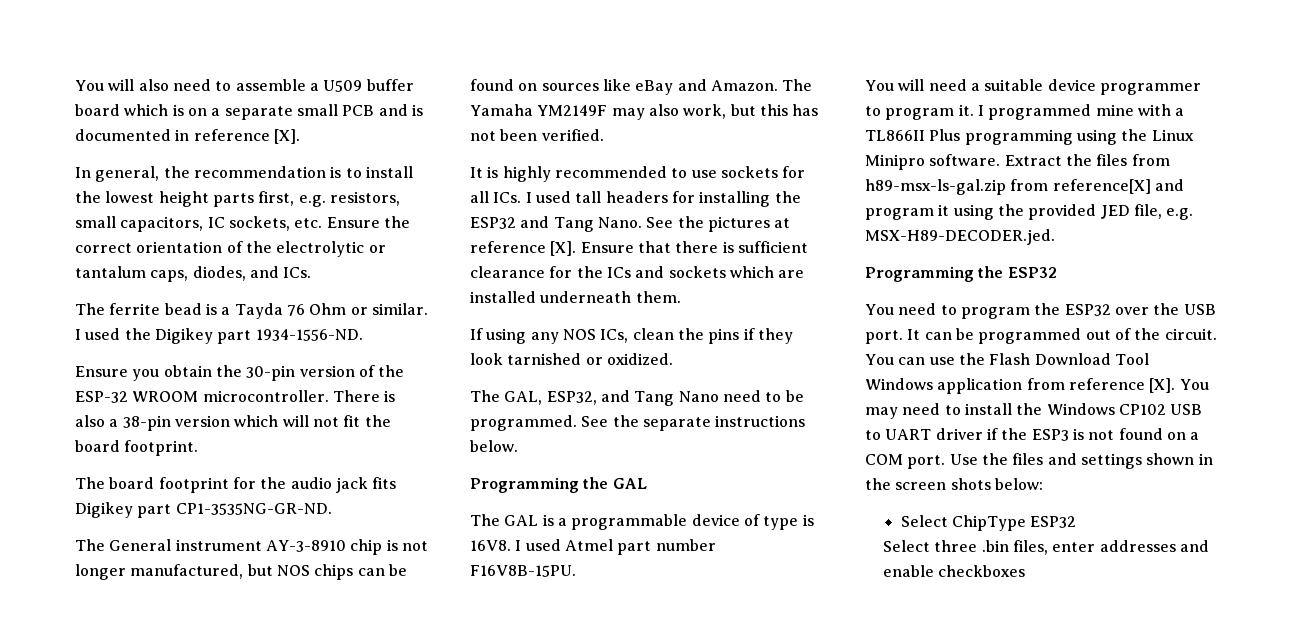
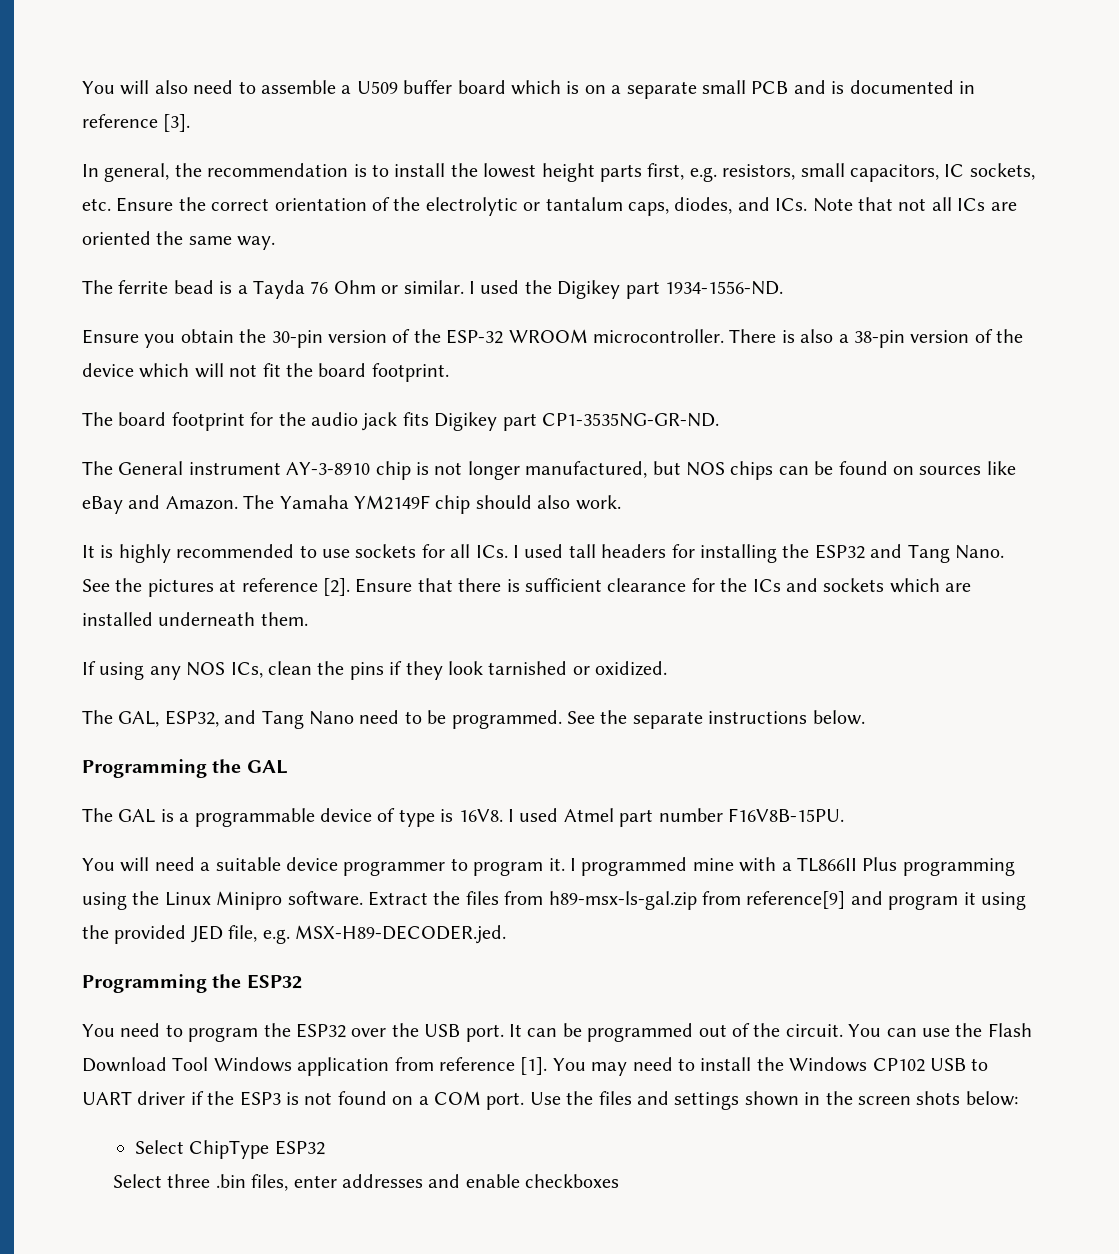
- You will also need to assemble a U509 buffer board which is on a separate small PCB and is documented in reference [X].
+ You will also need to assemble a U509 buffer board which is on a separate small PCB and is documented in reference [3].
- In general, the recommendation is to install the lowest height parts first, e.g. resistors, small capacitors, IC sockets, etc. Ensure the correct orientation of the electrolytic or tantalum caps, diodes, and ICs.
+ In general, the recommendation is to install the lowest height parts first, e.g. resistors, small capacitors, IC sockets, etc. Ensure the correct orientation of the electrolytic or tantalum caps, diodes, and ICs. Note that not all ICs are oriented the same way.
- There is also a 38-pin version which will not fit the board footprint.
+ There is also a 38-pin version of the device which will not fit the board footprint.
- The Yamaha YM2149F may also work, but this has not been verified.
+ The Yamaha YM2149F chip should also work.
- See the pictures at reference [X]. Ensure that there is sufficient clearance for the ICs and sockets which are installed underneath them.
+ See the pictures at reference [2]. Ensure that there is sufficient clearance for the ICs and sockets which are installed underneath them.
- Extract the files from h89-msx-ls-gal.zip from reference[X] and program it using the provided JED file, e.g. MSX-H89-DECODER.jed.
+ Extract the files from h89-msx-ls-gal.zip from reference[9] and program it using the provided JED file, e.g. MSX-H89-DECODER.jed.
- You can use the Flash Download Tool Windows application from reference [X]. You may need to install the Windows CP102 USB to UART driver if the ESP3 is not found on a COM port.
+ You can use the Flash Download Tool Windows application from reference [1]. You may need to install the Windows CP102 USB to UART driver if the ESP3 is not found on a COM port.

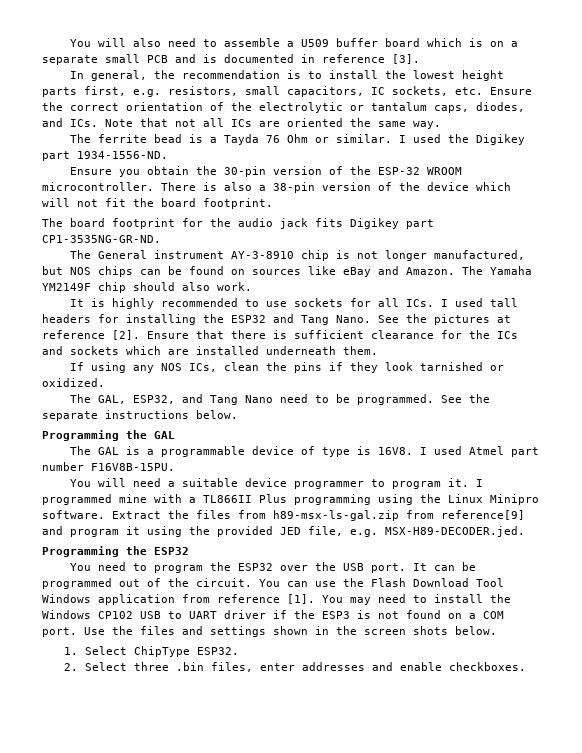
- Use the files and settings shown in the screen shots below:
- Select ChipType ESP32
- Select three .bin files, enter addresses and enable checkboxes
+ Use the files and settings shown in the screen shots below.
+ 1. Select ChipType ESP32.
+ 2. Select three .bin files, enter addresses and enable checkboxes.

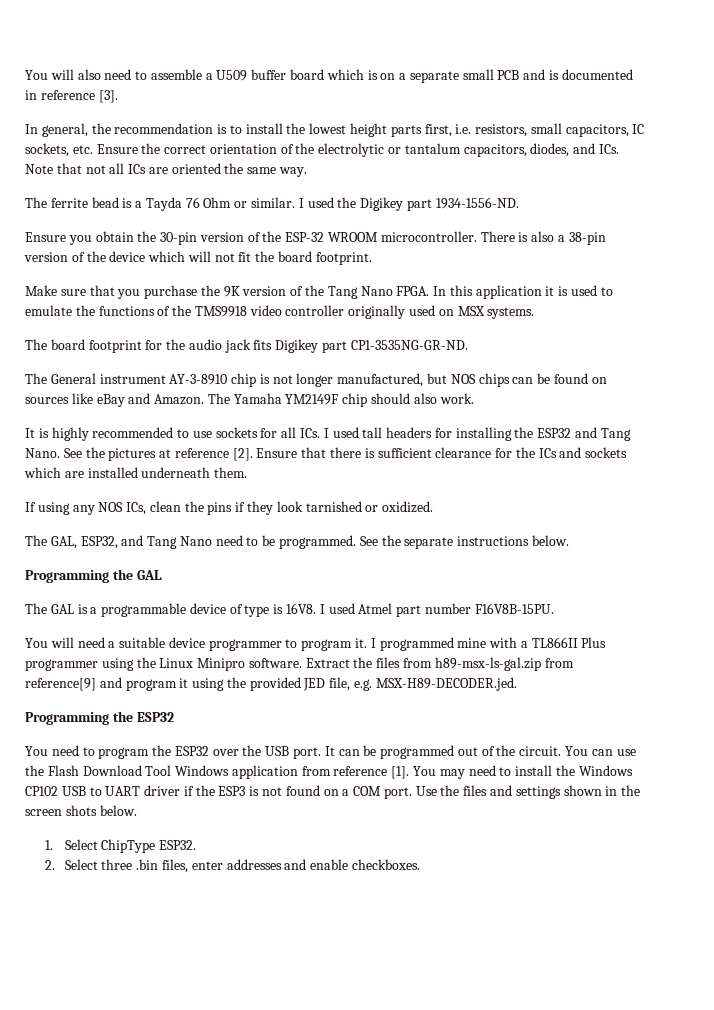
- In general, the recommendation is to install the lowest height parts first, e.g. resistors, small capacitors, IC sockets, etc. Ensure the correct orientation of the electrolytic or tantalum caps, diodes, and ICs. Note that not all ICs are oriented the same way.
+ In general, the recommendation is to install the lowest height parts first, i.e. resistors, small capacitors, IC sockets, etc. Ensure the correct orientation of the electrolytic or tantalum capacitors, diodes, and ICs. Note that not all ICs are oriented the same way.
+ Make sure that you purchase the 9K version of the Tang Nano FPGA. In this application it is used to emulate the functions of the TMS9918 video controller originally used on MSX systems.
- I programmed mine with a TL866II Plus programming using the Linux Minipro software.
+ I programmed mine with a TL866II Plus programmer using the Linux Minipro software.

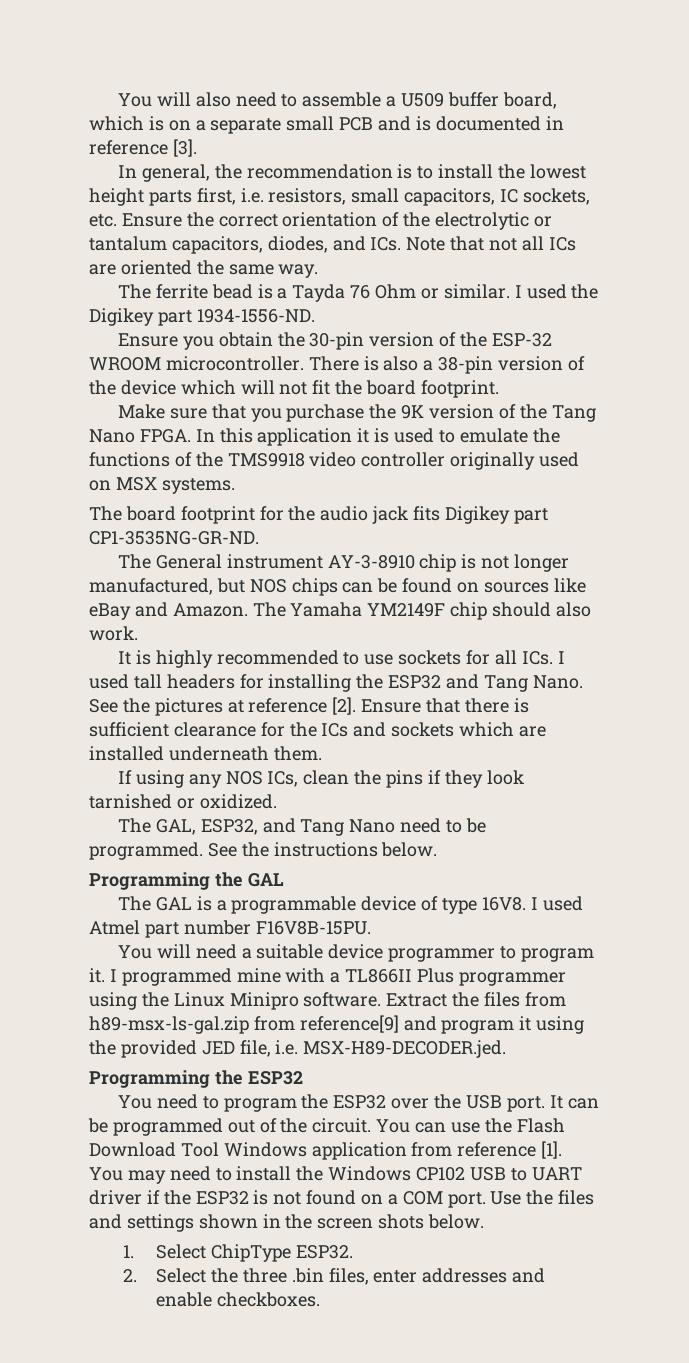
- You will also need to assemble a U509 buffer board which is on a separate small PCB and is documented in reference [3].
+ You will also need to assemble a U509 buffer board, which is on a separate small PCB and is documented in reference [3].
- See the separate instructions below.
+ See the instructions below.
- The GAL is a programmable device of type is 16V8.
+ The GAL is a programmable device of type 16V8.
- Extract the files from h89-msx-ls-gal.zip from reference[9] and program it using the provided JED file, e.g. MSX-H89-DECODER.jed.
+ Extract the files from h89-msx-ls-gal.zip from reference[9] and program it using the provided JED file, i.e. MSX-H89-DECODER.jed.
- You may need to install the Windows CP102 USB to UART driver if the ESP3 is not found on a COM port.
+ You may need to install the Windows CP102 USB to UART driver if the ESP32 is not found on a COM port.
- 2. Select three .bin files, enter addresses and enable checkboxes.
+ 2. Select the three .bin files, enter addresses and enable checkboxes.

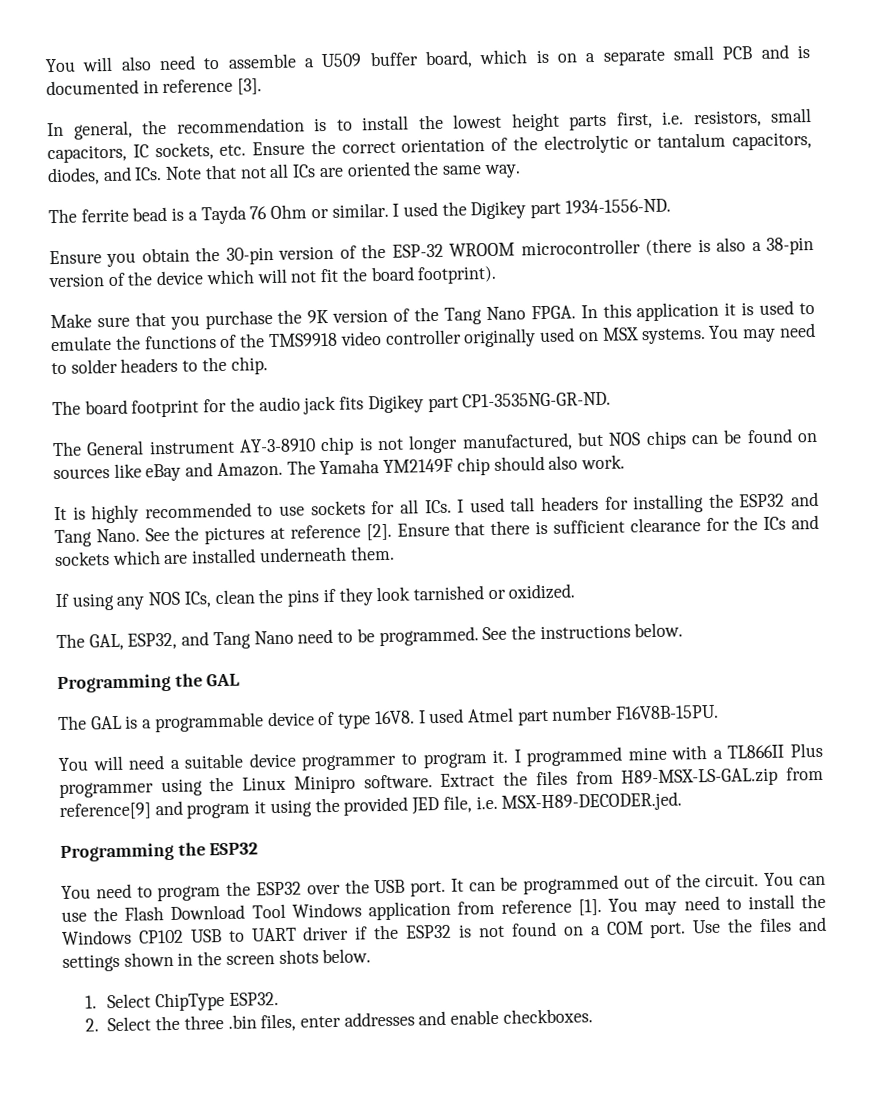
- Ensure you obtain the 30-pin version of the ESP-32 WROOM microcontroller. There is also a 38-pin version of the device which will not fit the board footprint.
+ Ensure you obtain the 30-pin version of the ESP-32 WROOM microcontroller (there is also a 38-pin version of the device which will not fit the board footprint).
+ You may need to solder headers to the chip.
- Extract the files from h89-msx-ls-gal.zip from reference[9] and program it using the provided JED file, i.e. MSX-H89-DECODER.jed.
+ Extract the files from H89-MSX-LS-GAL.zip from reference[9] and program it using the provided JED file, i.e. MSX-H89-DECODER.jed.

